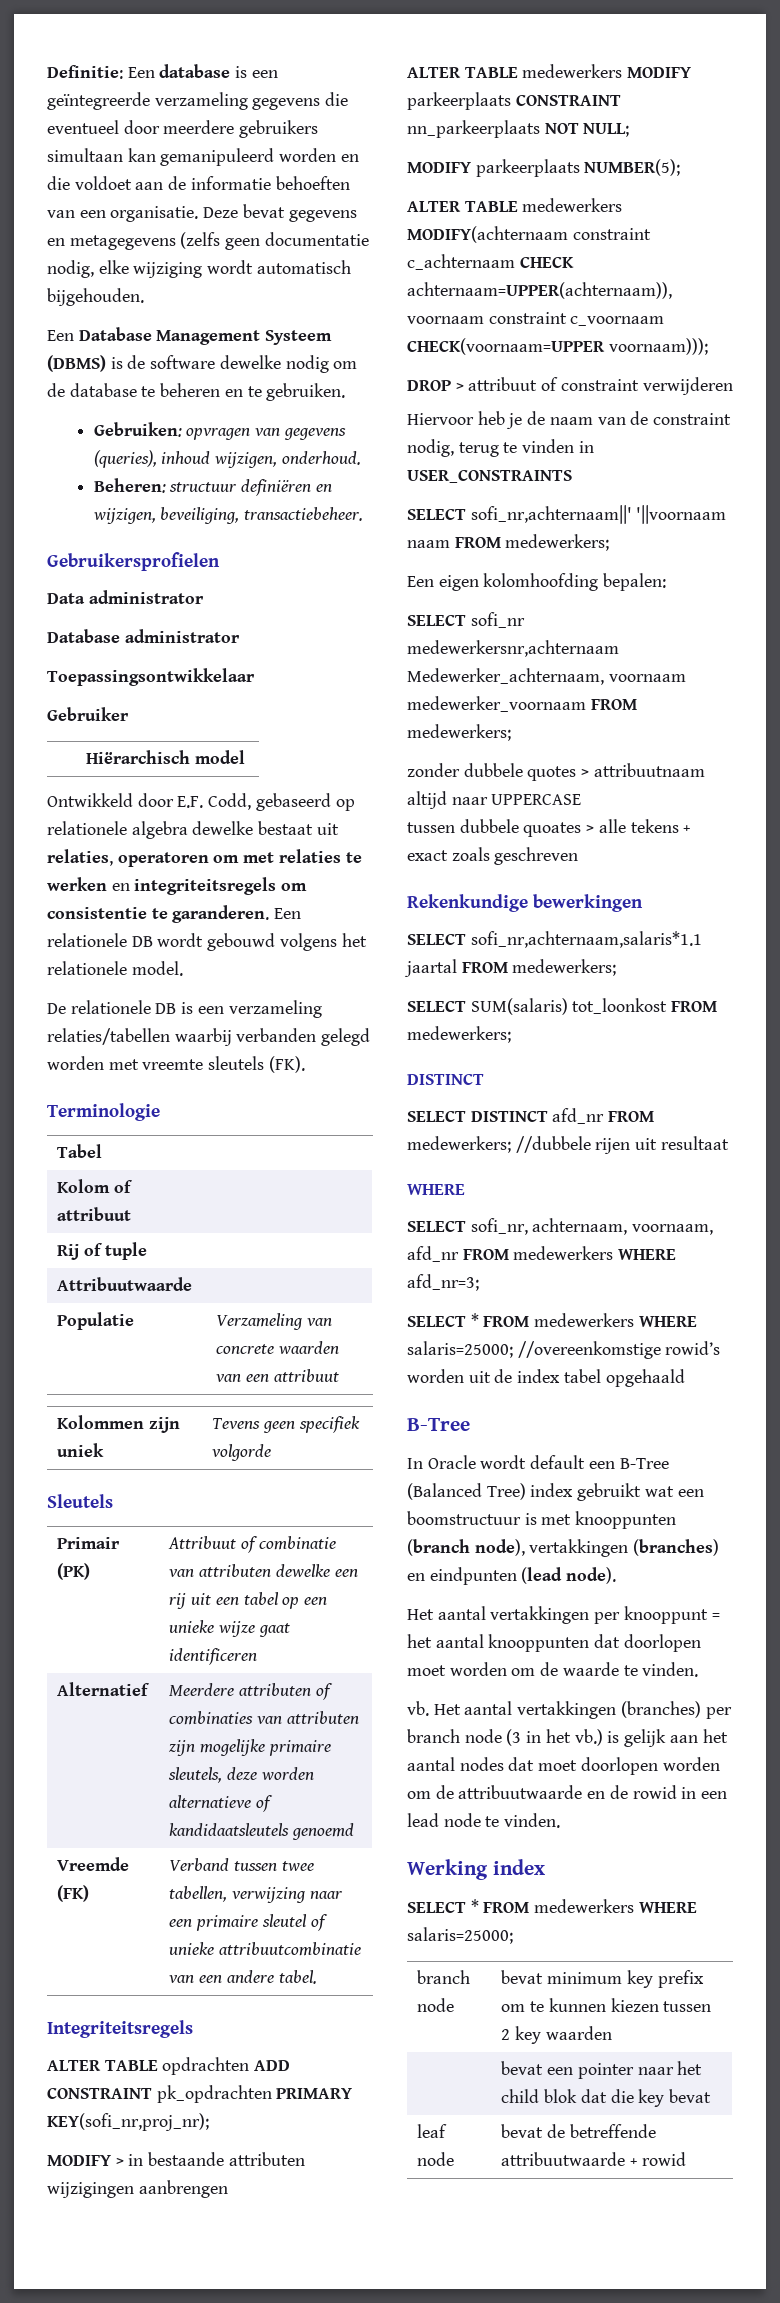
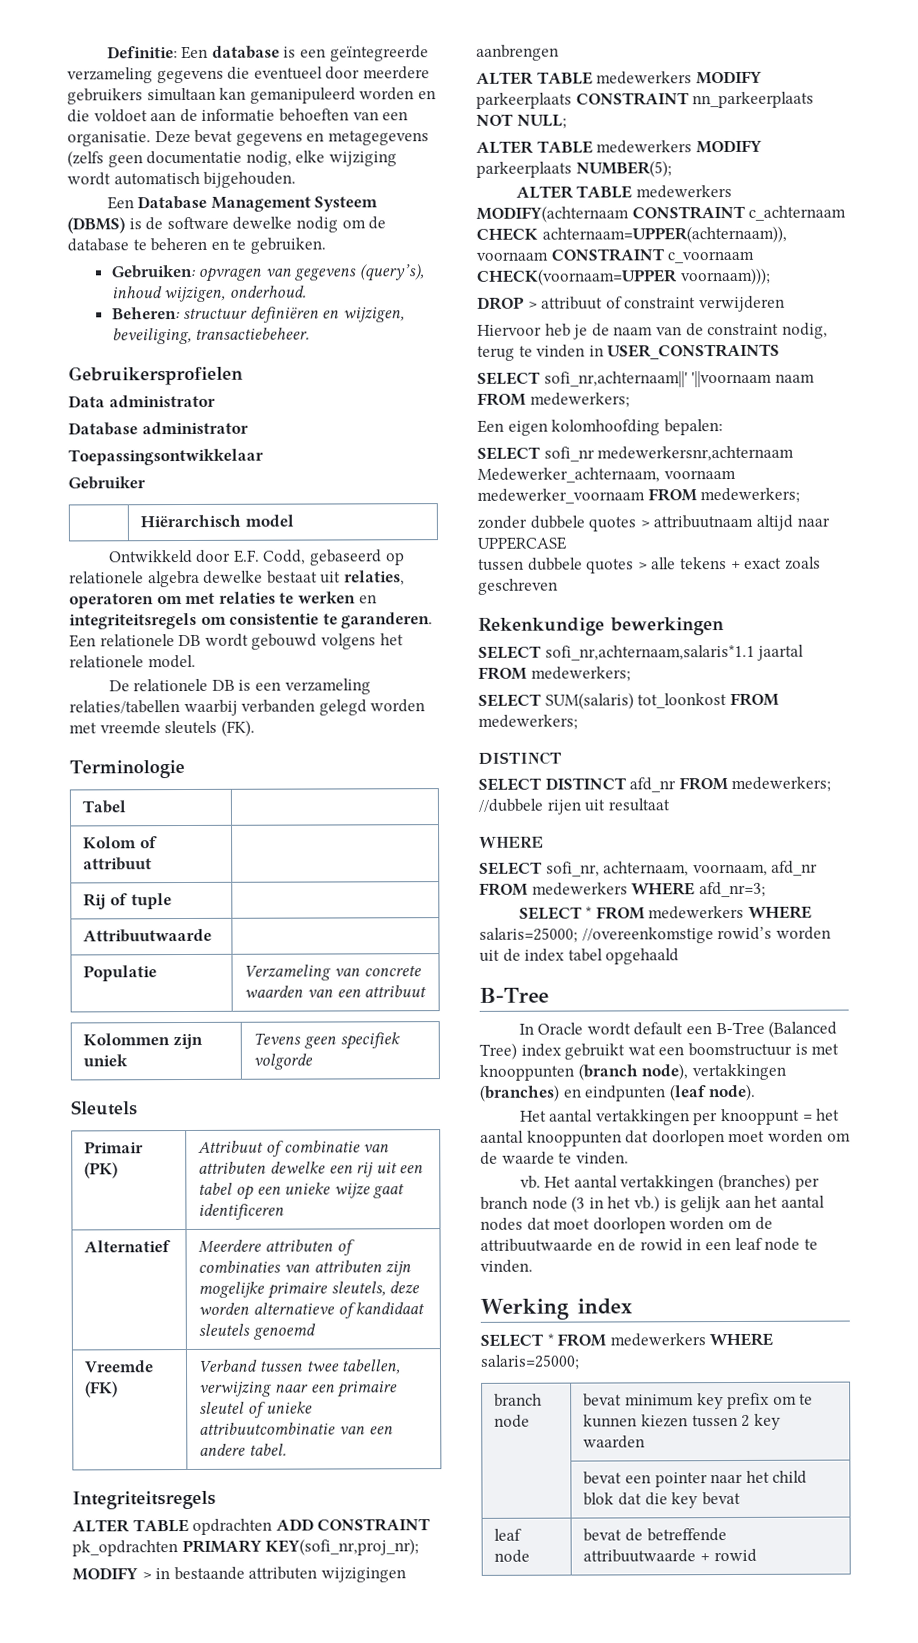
- Gebruiken: opvragen van gegevens (queries), inhoud wijzigen, onderhoud.
+ Gebruiken: opvragen van gegevens (query’s), inhoud wijzigen, onderhoud.
- De relationele DB is een verzameling relaties/tabellen waarbij verbanden gelegd worden met vreemte sleutels (FK).
+ De relationele DB is een verzameling relaties/tabellen waarbij verbanden gelegd worden met vreemde sleutels (FK).
- Alternatief | Meerdere attributen of combinaties van attributen zijn mogelijke primaire sleutels, deze worden alternatieve of kandidaatsleutels genoemd
+ Alternatief | Meerdere attributen of combinaties van attributen zijn mogelijke primaire sleutels, deze worden alternatieve of kandidaat sleutels genoemd
- MODIFY parkeerplaats NUMBER(5);
+ ALTER TABLE medewerkers MODIFY parkeerplaats NUMBER(5);
- ALTER TABLE medewerkers MODIFY(achternaam constraint c_achternaam CHECK achternaam=UPPER(achternaam)), voornaam constraint c_voornaam CHECK(voornaam=UPPER voornaam)));
+ ALTER TABLE medewerkers MODIFY(achternaam CONSTRAINT c_achternaam CHECK achternaam=UPPER(achternaam)), voornaam CONSTRAINT c_voornaam CHECK(voornaam=UPPER voornaam)));
- tussen dubbele quoates > alle tekens + exact zoals geschreven
+ tussen dubbele quotes > alle tekens + exact zoals geschreven
- In Oracle wordt default een B-Tree (Balanced Tree) index gebruikt wat een boomstructuur is met knooppunten (branch node), vertakkingen (branches) en eindpunten (lead node).
+ In Oracle wordt default een B-Tree (Balanced Tree) index gebruikt wat een boomstructuur is met knooppunten (branch node), vertakkingen (branches) en eindpunten (leaf node).
- Het aantal vertakkingen (branches) per branch node (3 in het vb.) is gelijk aan het aantal nodes dat moet doorlopen worden om de attribuutwaarde en de rowid in een lead node te vinden.
+ Het aantal vertakkingen (branches) per branch node (3 in het vb.) is gelijk aan het aantal nodes dat moet doorlopen worden om de attribuutwaarde en de rowid in een leaf node te vinden.

